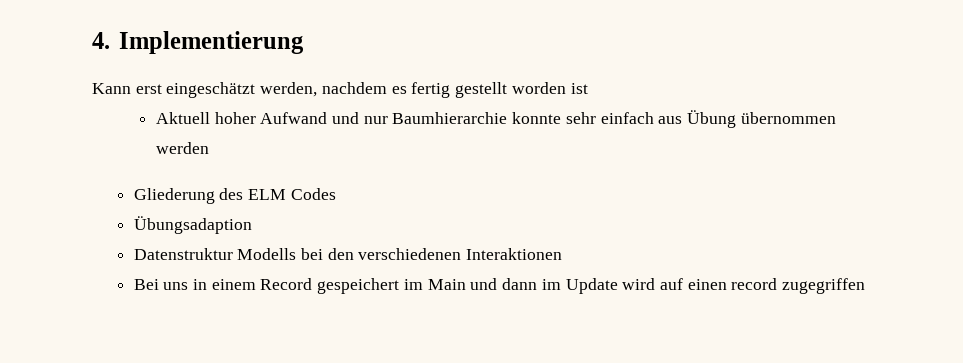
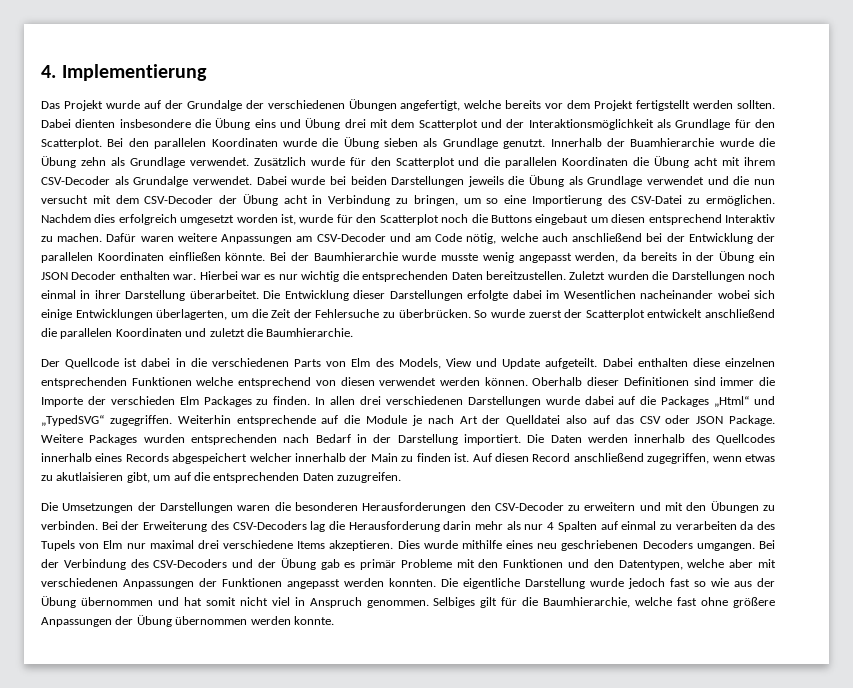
- Kann erst eingeschätzt werden, nachdem es fertig gestellt worden ist
- Aktuell hoher Aufwand und nur Baumhierarchie konnte sehr einfach aus Übung übernommen werden
- Gliederung des ELM Codes
- Übungsadaption
- Datenstruktur Modells bei den verschiedenen Interaktionen
- Bei uns in einem Record gespeichert im Main und dann im Update wird auf einen record zugegriffen
+ Das Projekt wurde auf der Grundalge der verschiedenen Übungen angefertigt, welche bereits vor dem Projekt fertigstellt werden sollten. Dabei dienten insbesondere die Übung eins und Übung drei mit dem Scatterplot und der Interaktionsmöglichkeit als Grundlage für den Scatterplot. Bei den parallelen Koordinaten wurde die Übung sieben als Grundlage genutzt. Innerhalb der Buamhierarchie wurde die Übung zehn als Grundlage verwendet. Zusätzlich wurde für den Scatterplot und die parallelen Koordinaten die Übung acht mit ihrem CSV-Decoder als Grundalge verwendet. Dabei wurde bei beiden Darstellungen jeweils die Übung als Grundlage verwendet und die nun versucht mit dem CSV-Decoder der Übung acht in Verbindung zu bringen, um so eine Importierung des CSV-Datei zu ermöglichen. Nachdem dies erfolgreich umgesetzt worden ist, wurde für den Scatterplot noch die Buttons eingebaut um diesen entsprechend Interaktiv zu machen. Dafür waren weitere Anpassungen am CSV-Decoder und am Code nötig, welche auch anschließend bei der Entwicklung der parallelen Koordinaten einfließen könnte. Bei der Baumhierarchie wurde musste wenig angepasst werden, da bereits in der Übung ein JSON Decoder enthalten war. Hierbei war es nur wichtig die entsprechenden Daten bereitzustellen. Zuletzt wurden die Darstellungen noch einmal in ihrer Darstellung überarbeitet. Die Entwicklung dieser Darstellungen erfolgte dabei im Wesentlichen nacheinander wobei sich einige Entwicklungen überlagerten, um die Zeit der Fehlersuche zu überbrücken. So wurde zuerst der Scatterplot entwickelt anschließend die parallelen Koordinaten und zuletzt die Baumhierarchie.
+ Der Quellcode ist dabei in die verschiedenen Parts von Elm des Models, View und Update aufgeteilt. Dabei enthalten diese einzelnen entsprechenden Funktionen welche entsprechend von diesen verwendet werden können. Oberhalb dieser Definitionen sind immer die Importe der verschieden Elm Packages zu finden. In allen drei verschiedenen Darstellungen wurde dabei auf die Packages „Html“ und „TypedSVG“ zugegriffen. Weiterhin entsprechende auf die Module je nach Art der Quelldatei also auf das CSV oder JSON Package. Weitere Packages wurden entsprechenden nach Bedarf in der Darstellung importiert. Die Daten werden innerhalb des Quellcodes innerhalb eines Records abgespeichert welcher innerhalb der Main zu finden ist. Auf diesen Record anschließend zugegriffen, wenn etwas zu akutlaisieren gibt, um auf die entsprechenden Daten zuzugreifen.
+ Die Umsetzungen der Darstellungen waren die besonderen Herausforderungen den CSV-Decoder zu erweitern und mit den Übungen zu verbinden. Bei der Erweiterung des CSV-Decoders lag die Herausforderung darin mehr als nur 4 Spalten auf einmal zu verarbeiten da des Tupels von Elm nur maximal drei verschiedene Items akzeptieren. Dies wurde mithilfe eines neu geschriebenen Decoders umgangen. Bei der Verbindung des CSV-Decoders und der Übung gab es primär Probleme mit den Funktionen und den Datentypen, welche aber mit verschiedenen Anpassungen der Funktionen angepasst werden konnten. Die eigentliche Darstellung wurde jedoch fast so wie aus der Übung übernommen und hat somit nicht viel in Anspruch genommen. Selbiges gilt für die Baumhierarchie, welche fast ohne größere Anpassungen der Übung übernommen werden konnte.

